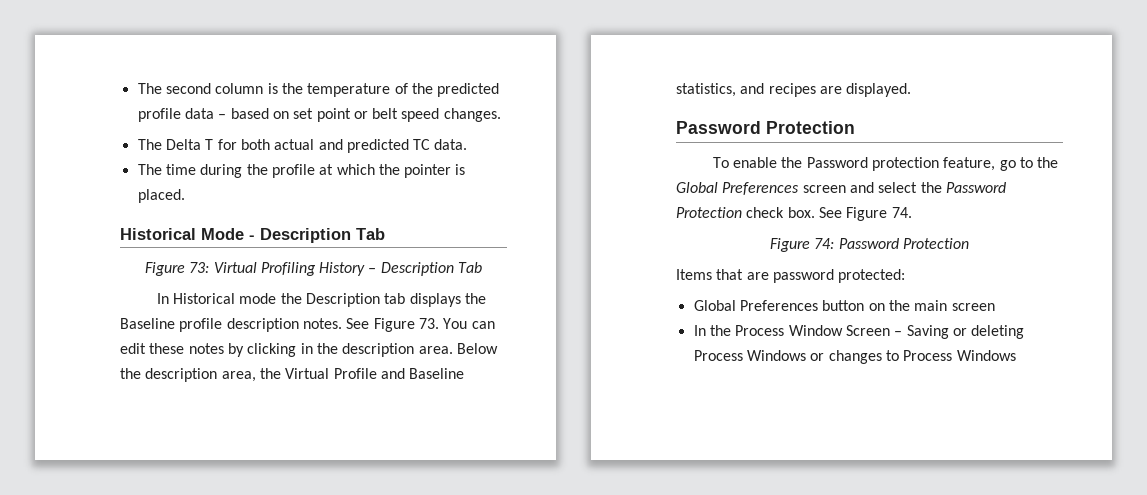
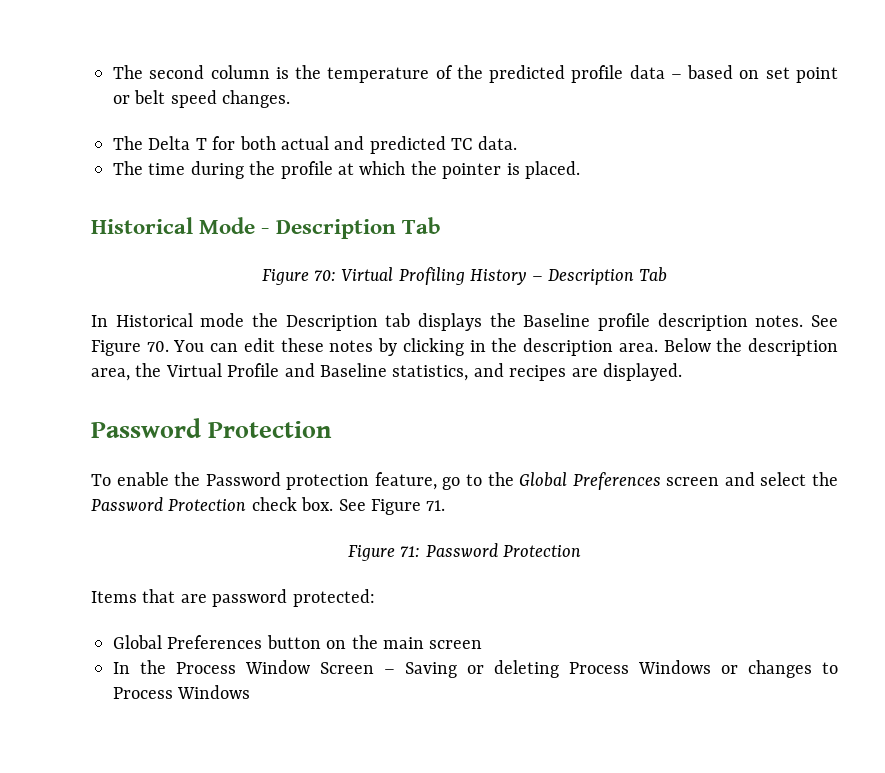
- Figure 73: Virtual Profiling History – Description Tab
+ Figure 70: Virtual Profiling History – Description Tab
- See Figure 73. You can edit these notes by clicking in the description area.
+ See Figure 70. You can edit these notes by clicking in the description area.
- See Figure 74.
- Figure 74: Password Protection
+ See Figure 71.
+ Figure 71: Password Protection

